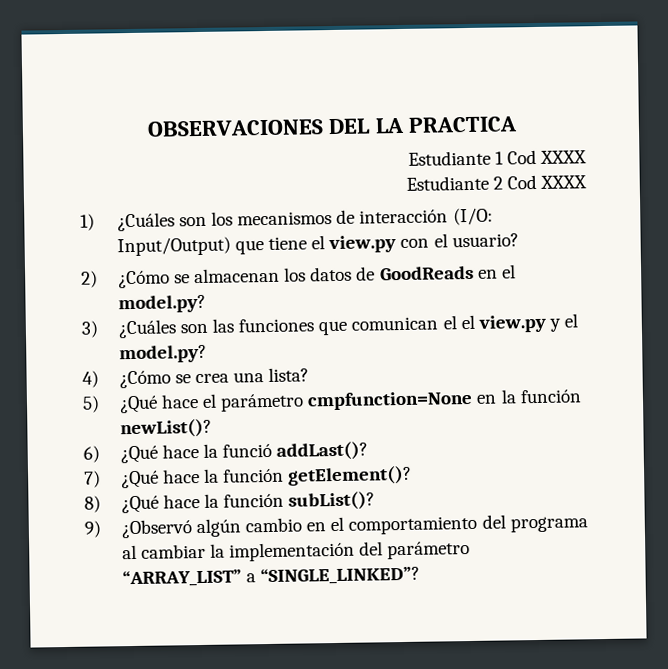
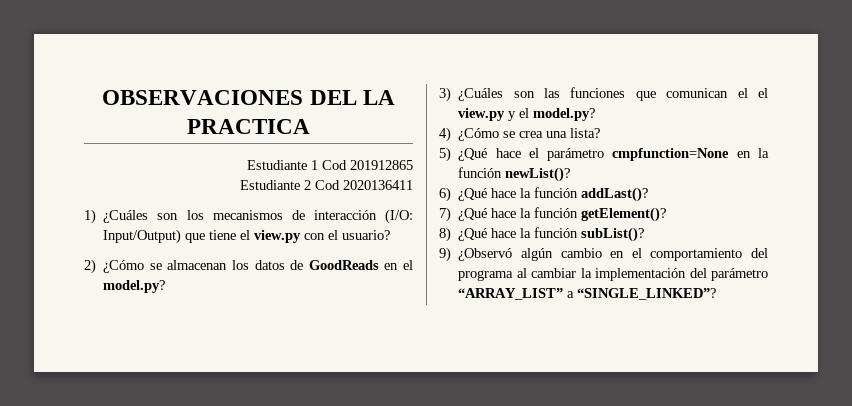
- Estudiante 1 Cod XXXX
+ Estudiante 1 Cod 201912865
- Estudiante 2 Cod XXXX
+ Estudiante 2 Cod 2020136411
- 6) ¿Qué hace la funció addLast()?
+ 6) ¿Qué hace la función addLast()?

